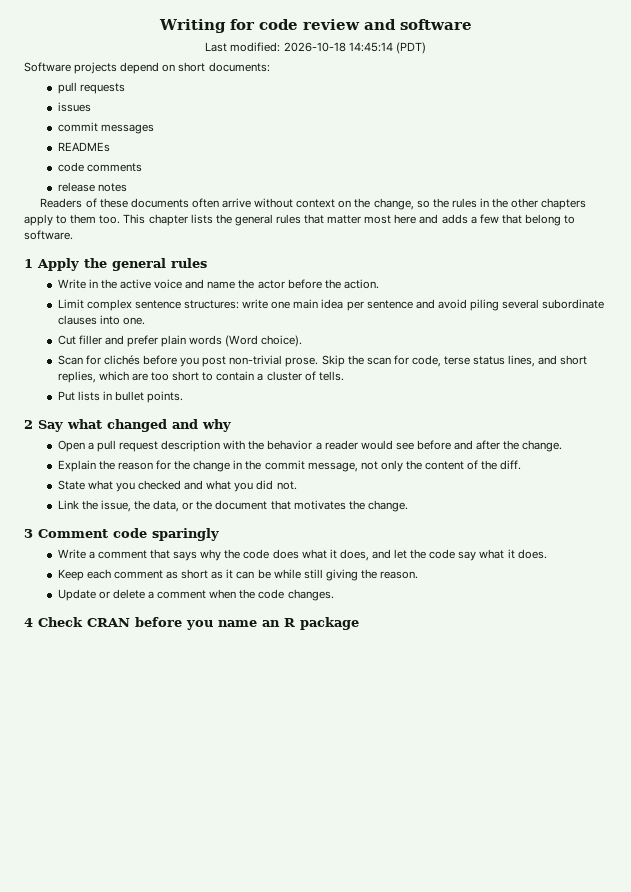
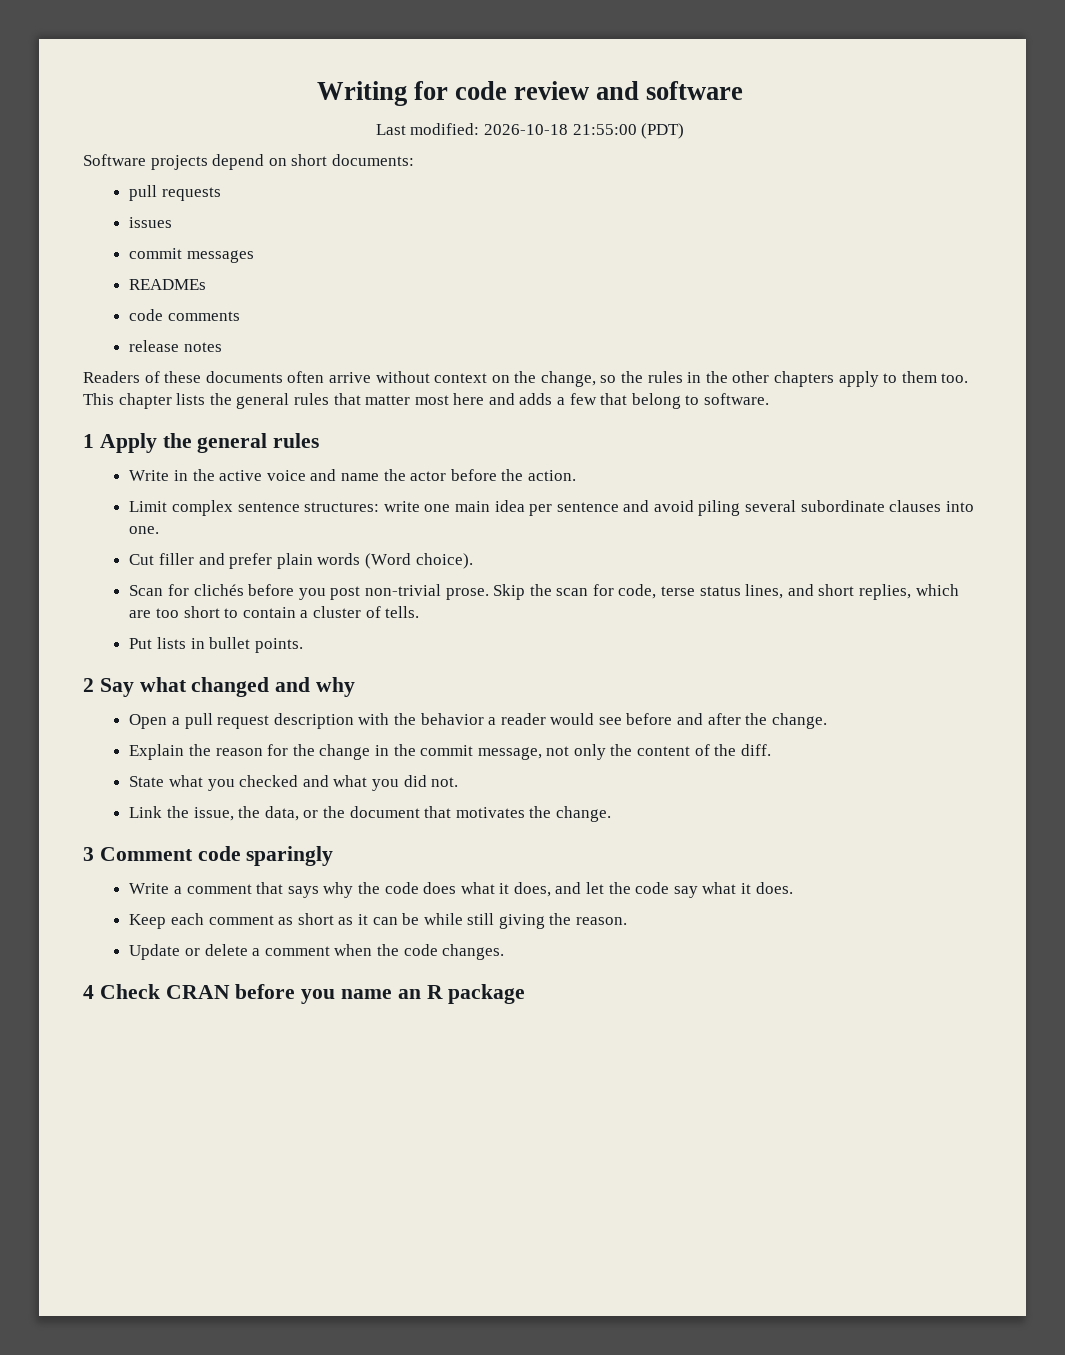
- Last modified: 2026-10-18 14:45:14 (PDT)
+ Last modified: 2026-10-18 21:55:00 (PDT)

